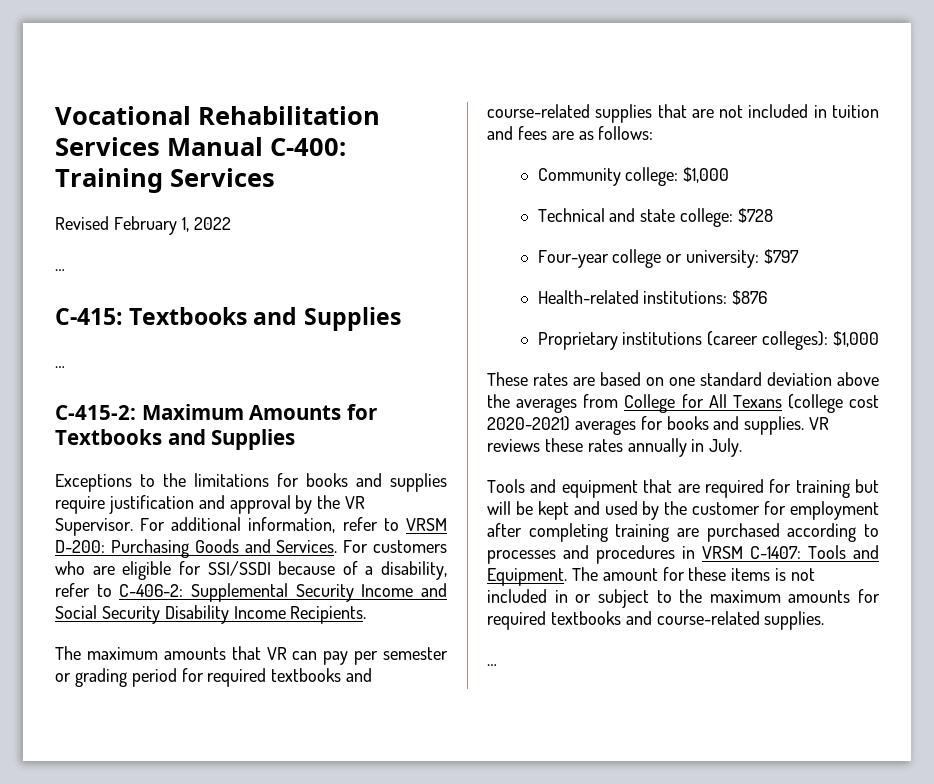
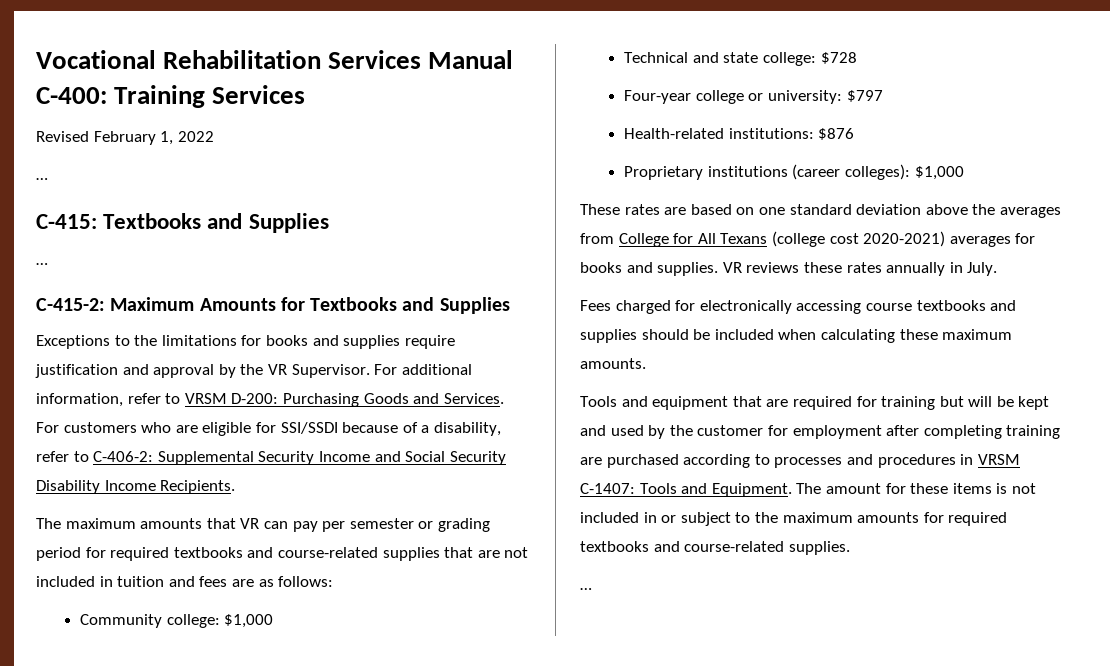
+ Fees charged for electronically accessing course textbooks and supplies should be included when calculating these maximum amounts.

